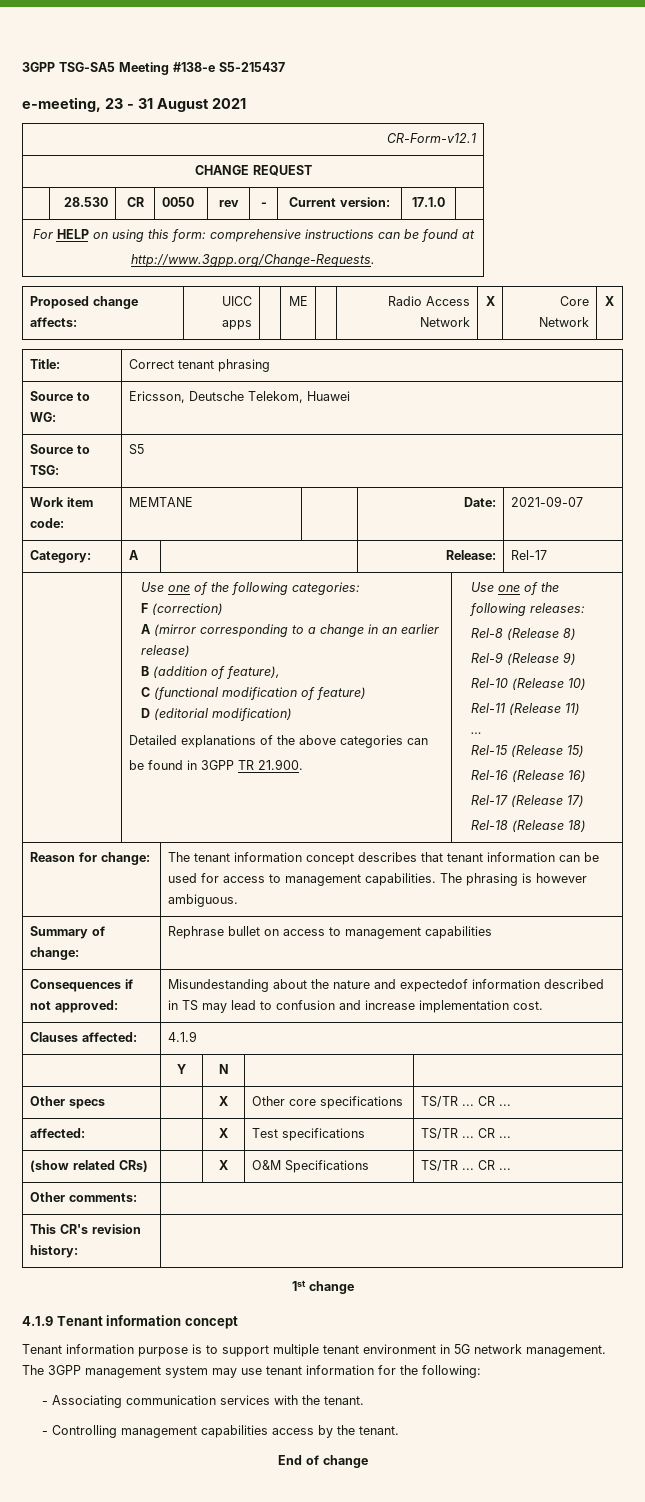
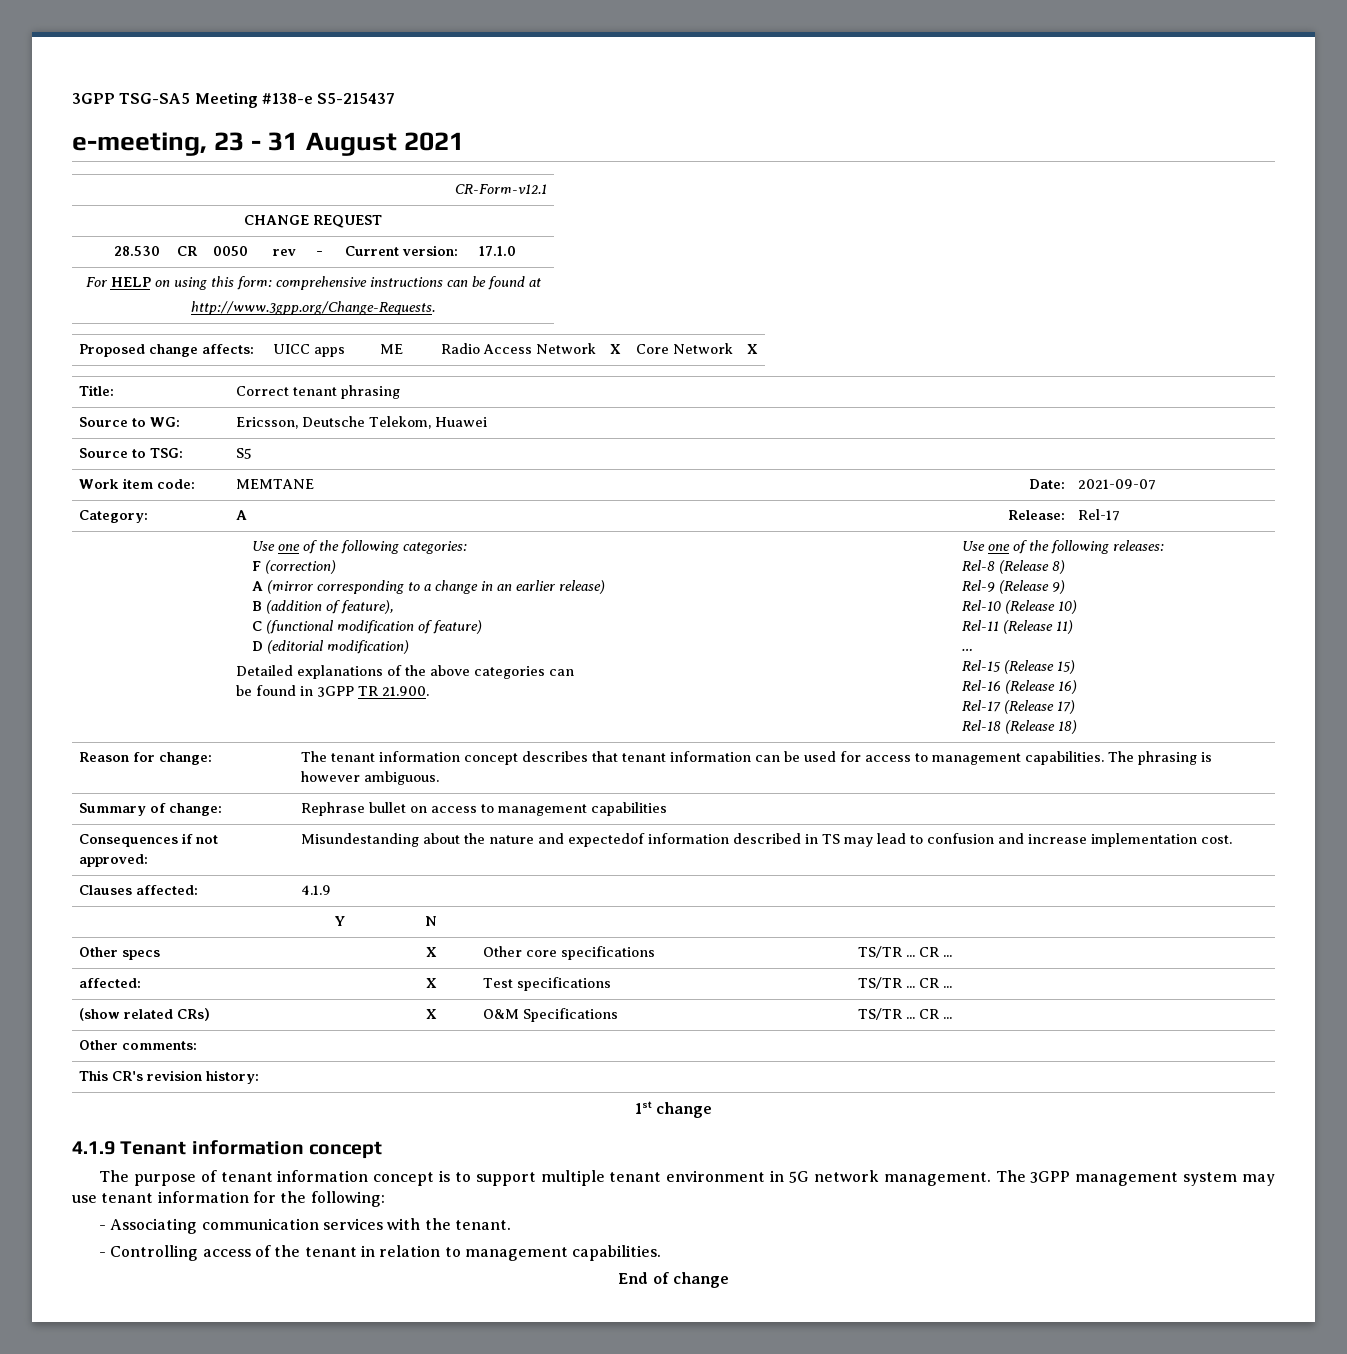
- Tenant information purpose is to support multiple tenant environment in 5G network management.
+ The purpose of tenant information concept is to support multiple tenant environment in 5G network management.
- - Controlling management capabilities access by the tenant.
+ - Controlling access of the tenant in relation to management capabilities.

